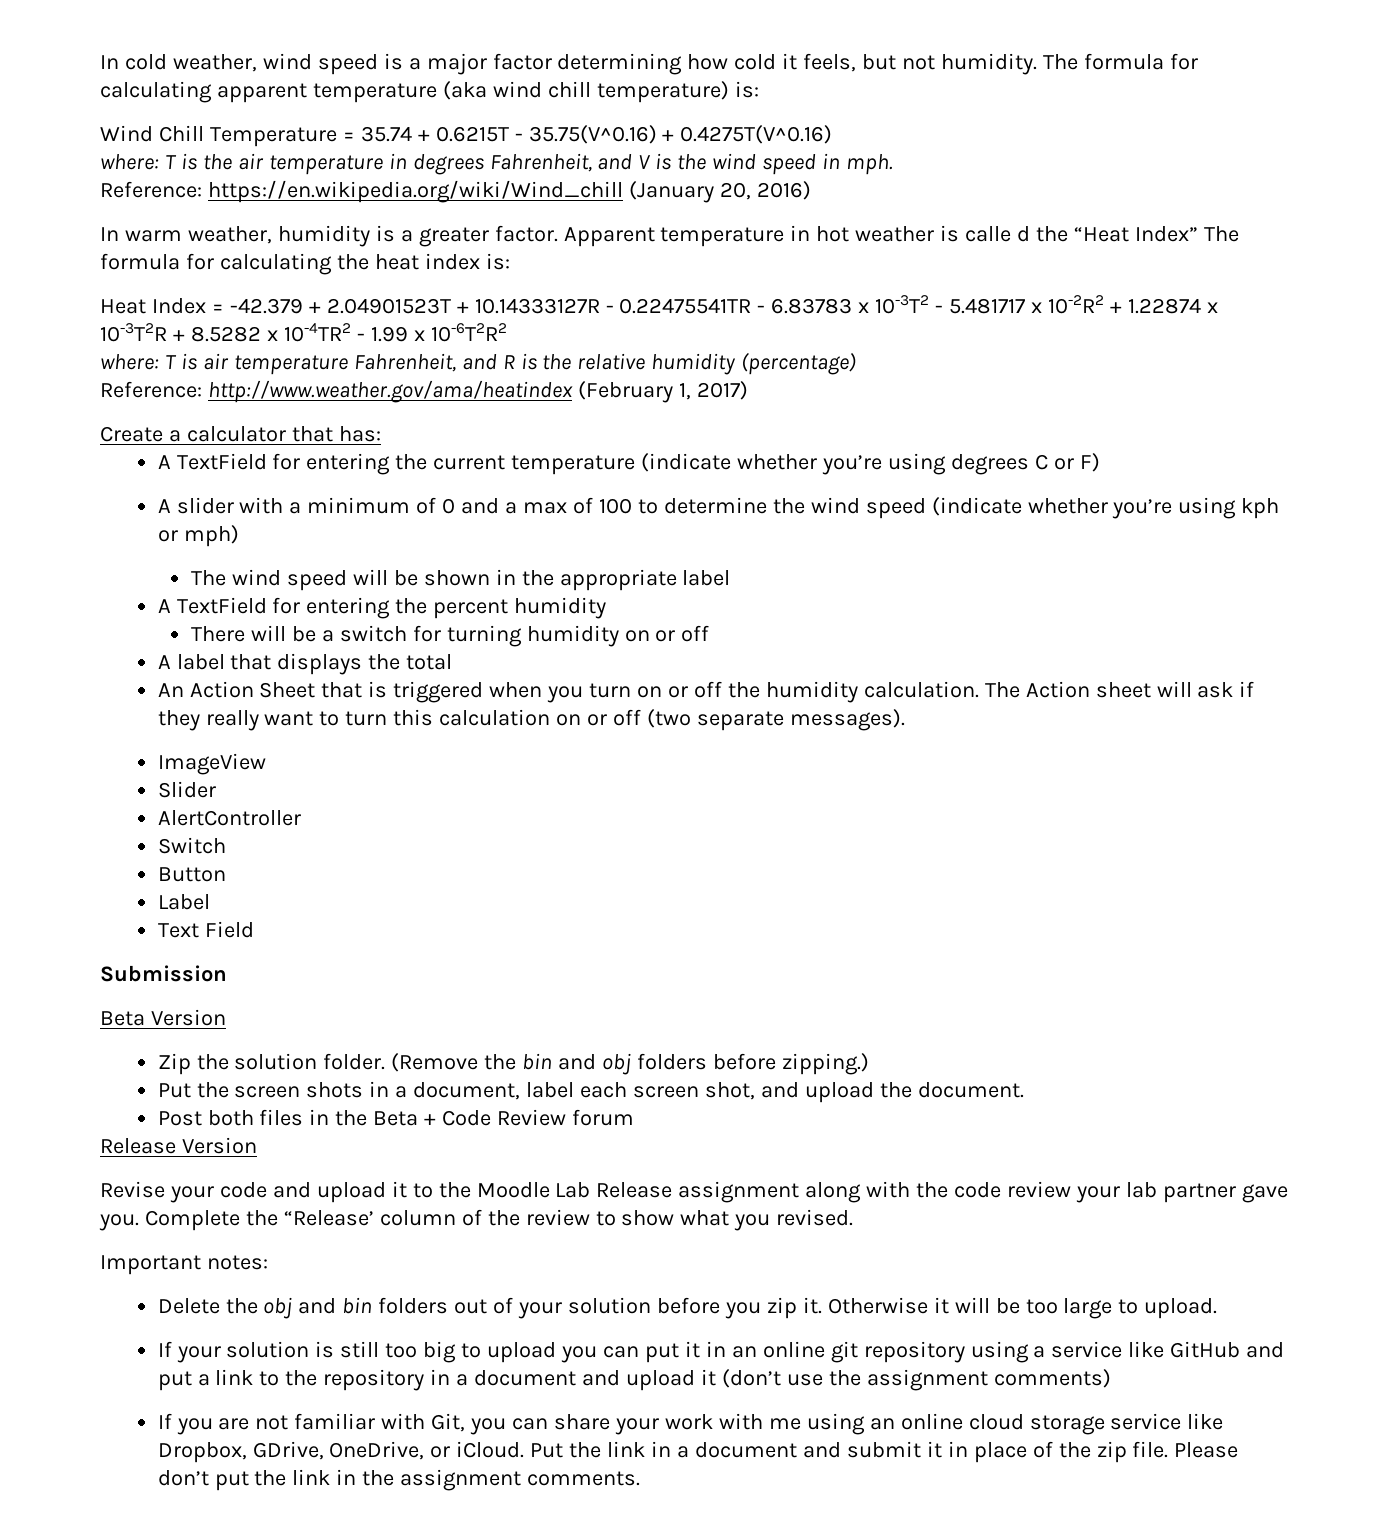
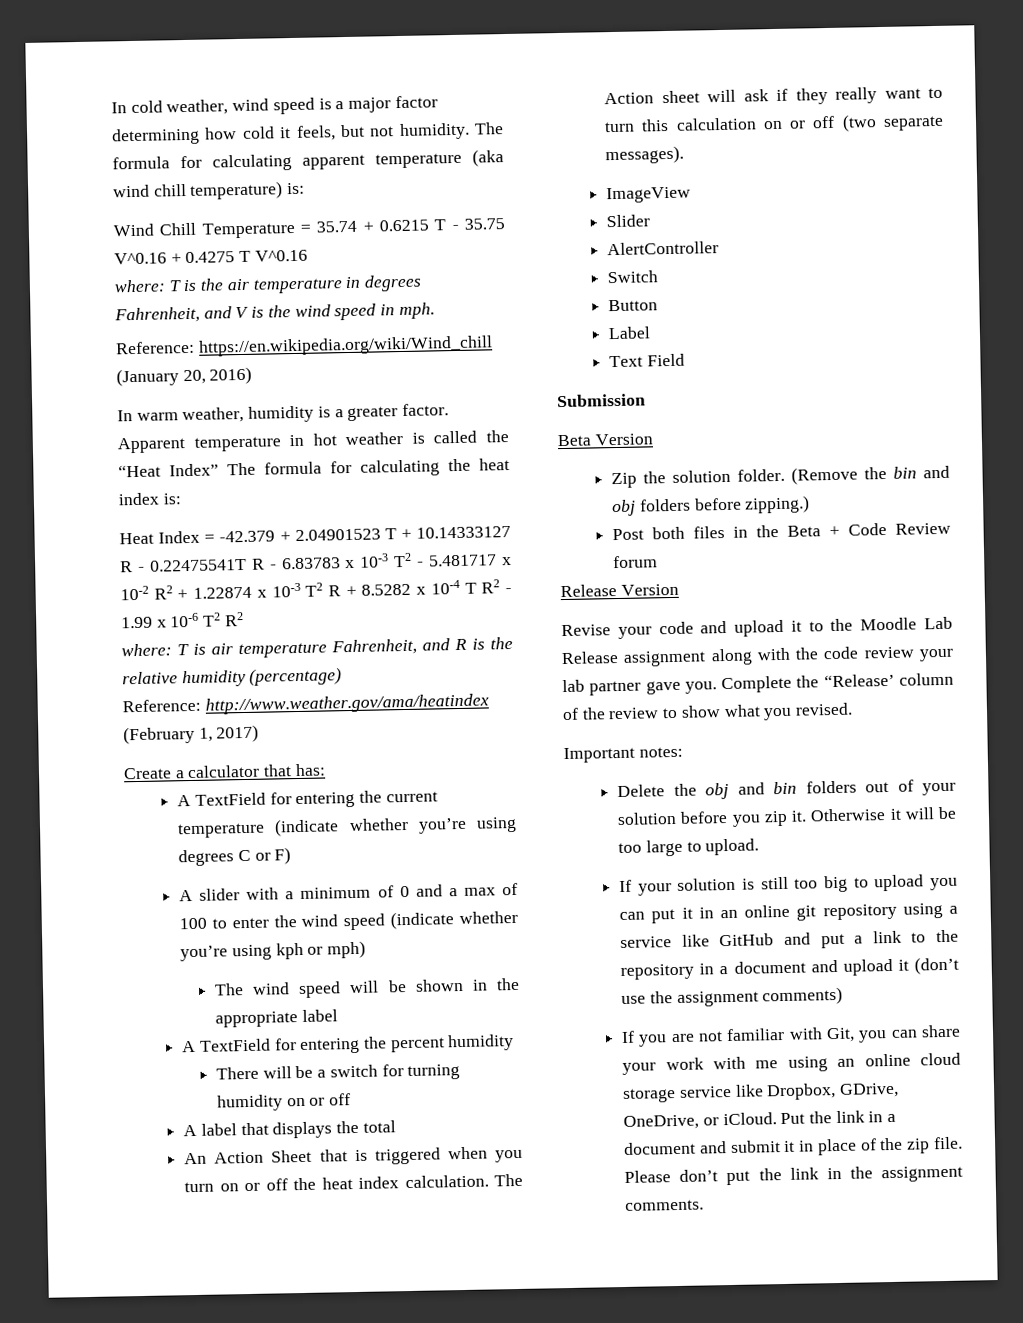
- Wind Chill Temperature = 35.74 + 0.6215T - 35.75(V^0.16) + 0.4275T(V^0.16)
+ Wind Chill Temperature = 35.74 + 0.6215 T - 35.75 V^0.16 + 0.4275 T V^0.16
- Apparent temperature in hot weather is calle d the “Heat Index” The formula for calculating the heat index is:
+ Apparent temperature in hot weather is called the “Heat Index” The formula for calculating the heat index is:
- Heat Index = -42.379 + 2.04901523T + 10.14333127R - 0.22475541TR - 6.83783 x 10-3T2 - 5.481717 x 10-2R2 + 1.22874 x 10-3T2R + 8.5282 x 10-4TR2 - 1.99 x 10-6T2R2
+ Heat Index = -42.379 + 2.04901523 T + 10.14333127 R - 0.22475541T R - 6.83783 x 10-3 T2 - 5.481717 x 10-2 R2 + 1.22874 x 10-3 T2 R + 8.5282 x 10-4 T R2 - 1.99 x 10-6 T2 R2
- A slider with a minimum of 0 and a max of 100 to determine the wind speed (indicate whether you’re using kph or mph)
+ A slider with a minimum of 0 and a max of 100 to enter the wind speed (indicate whether you’re using kph or mph)
- An Action Sheet that is triggered when you turn on or off the humidity calculation.
+ An Action Sheet that is triggered when you turn on or off the heat index calculation.
- Put the screen shots in a document, label each screen shot, and upload the document.

